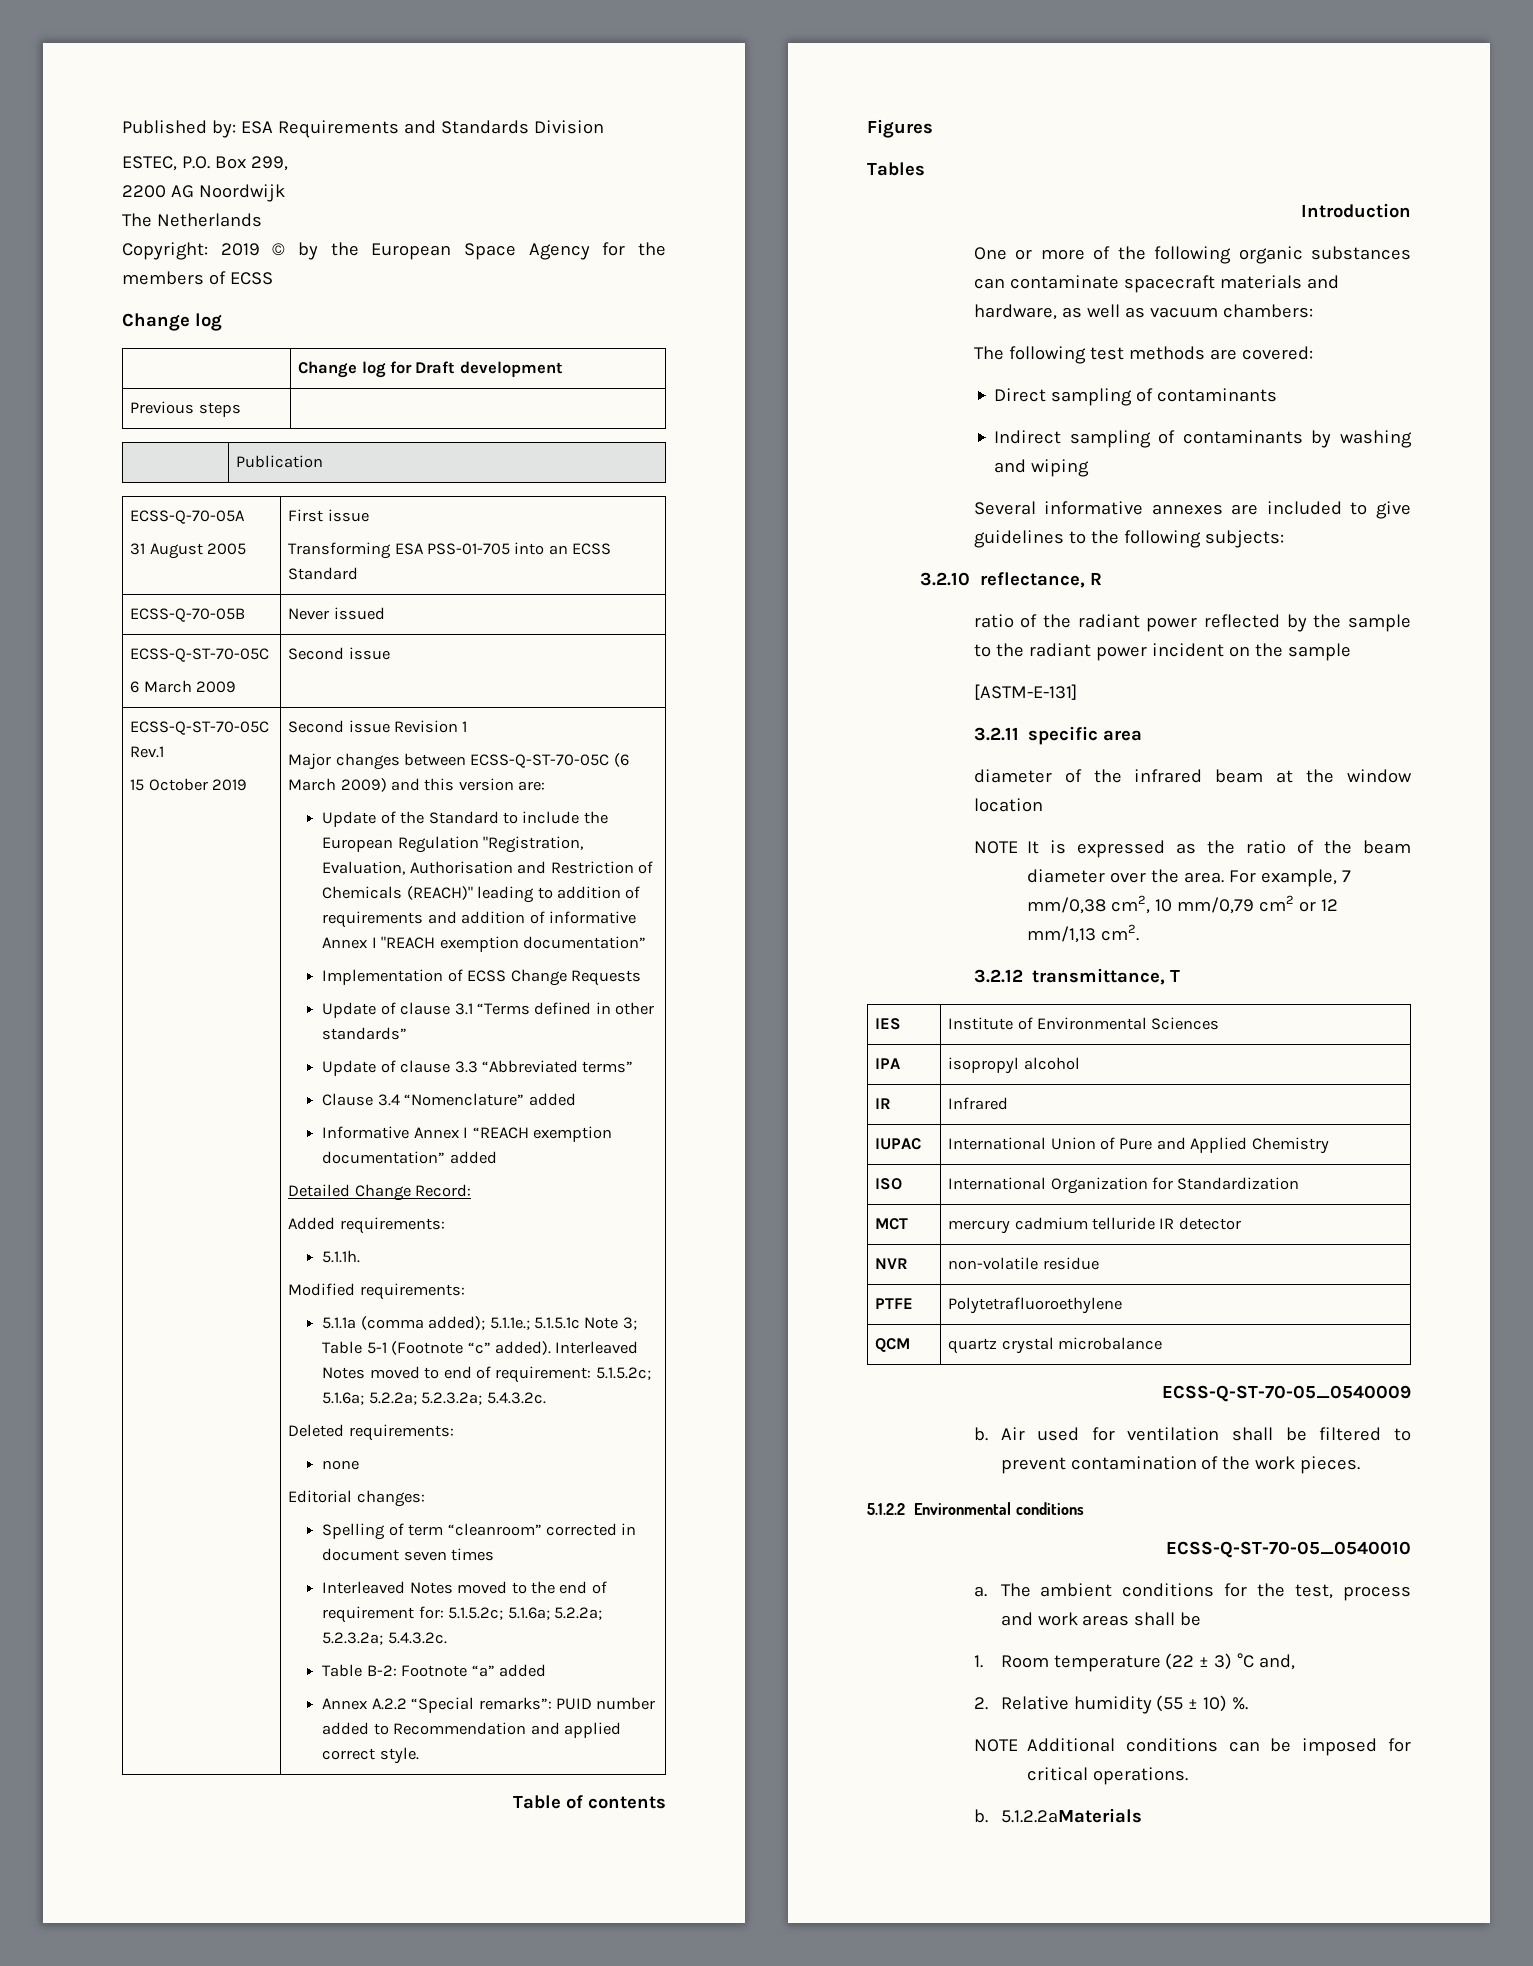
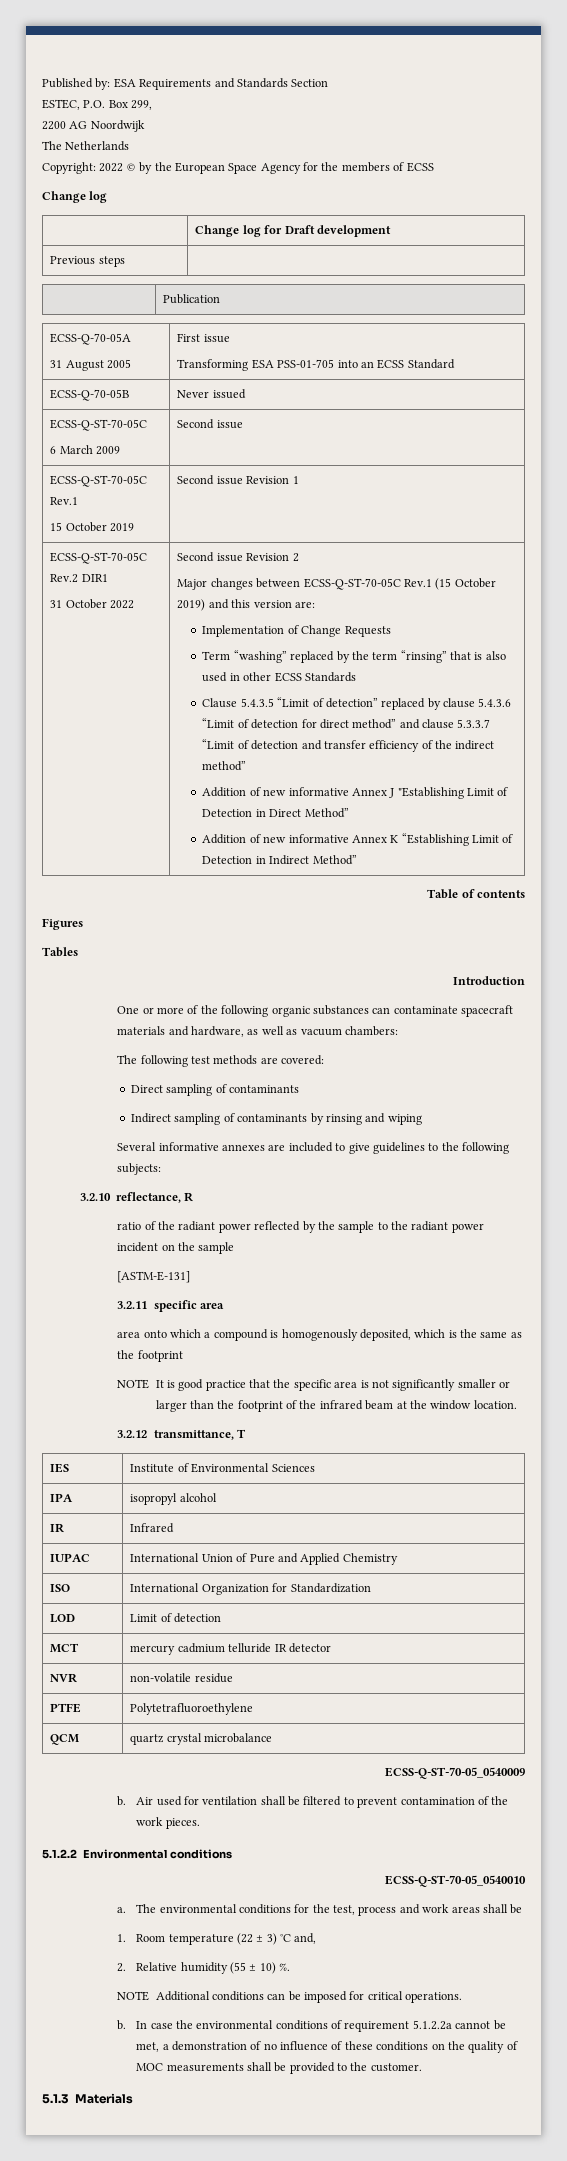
- Published by: ESA Requirements and Standards Division
+ Published by: ESA Requirements and Standards Section
- Copyright: 2019 © by the European Space Agency for the members of ECSS
+ Copyright: 2022 © by the European Space Agency for the members of ECSS
+ ECSS-Q-ST-70-05C Rev.2 DIR1
+ 31 October 2022 | Second issue Revision 2
- Major changes between ECSS-Q-ST-70-05C (6 March 2009) and this version are:
+ Major changes between ECSS-Q-ST-70-05C Rev.1 (15 October 2019) and this version are:
- Update of the Standard to include the European Regulation "Registration, Evaluation, Authorisation and Restriction of Chemicals (REACH)" leading to addition of requirements and addition of informative Annex I "REACH exemption documentation”
- Implementation of ECSS Change Requests
+ Implementation of Change Requests
- Update of clause 3.1 “Terms defined in other standards”
- Update of clause 3.3 “Abbreviated terms”
- Clause 3.4 “Nomenclature” added
- Informative Annex I “REACH exemption documentation” added
- Detailed Change Record:
- Added requirements:
- 5.1.1h.
- Modified requirements:
- 5.1.1a (comma added); 5.1.1e.; 5.1.5.1c Note 3; Table 5-1 (Footnote “c” added). Interleaved Notes moved to end of requirement: 5.1.5.2c; 5.1.6a; 5.2.2a; 5.2.3.2a; 5.4.3.2c.
- Deleted requirements:
- none
- Editorial changes:
- Spelling of term “cleanroom” corrected in document seven times
- Interleaved Notes moved to the end of requirement for: 5.1.5.2c; 5.1.6a; 5.2.2a; 5.2.3.2a; 5.4.3.2c.
- Table B-2: Footnote “a” added
- Annex A.2.2 “Special remarks”: PUID number added to Recommendation and applied correct style.
+ Term “washing” replaced by the term “rinsing” that is also used in other ECSS Standards
+ Clause 5.4.3.5 “Limit of detection” replaced by clause 5.4.3.6 “Limit of detection for direct method” and clause 5.3.3.7 “Limit of detection and transfer efficiency of the indirect method”
+ Addition of new informative Annex J "Establishing Limit of Detection in Direct Method”
+ Addition of new informative Annex K “Establishing Limit of Detection in Indirect Method”
- Indirect sampling of contaminants by washing and wiping
+ Indirect sampling of contaminants by rinsing and wiping
- diameter of the infrared beam at the window location
- NOTE It is expressed as the ratio of the beam diameter over the area. For example, 7 mm/0,38 cm2, 10 mm/0,79 cm2 or 12 mm/1,13 cm2.
+ area onto which a compound is homogenously deposited, which is the same as the footprint
+ NOTE It is good practice that the specific area is not significantly smaller or larger than the footprint of the infrared beam at the window location.
+ LOD | Limit of detection
- The ambient conditions for the test, process and work areas shall be
+ The environmental conditions for the test, process and work areas shall be
- 5.1.2.2aMaterials
+ In case the environmental conditions of requirement 5.1.2.2a cannot be met, a demonstration of no influence of these conditions on the quality of MOC measurements shall be provided to the customer.
+ 5.1.3 Materials

